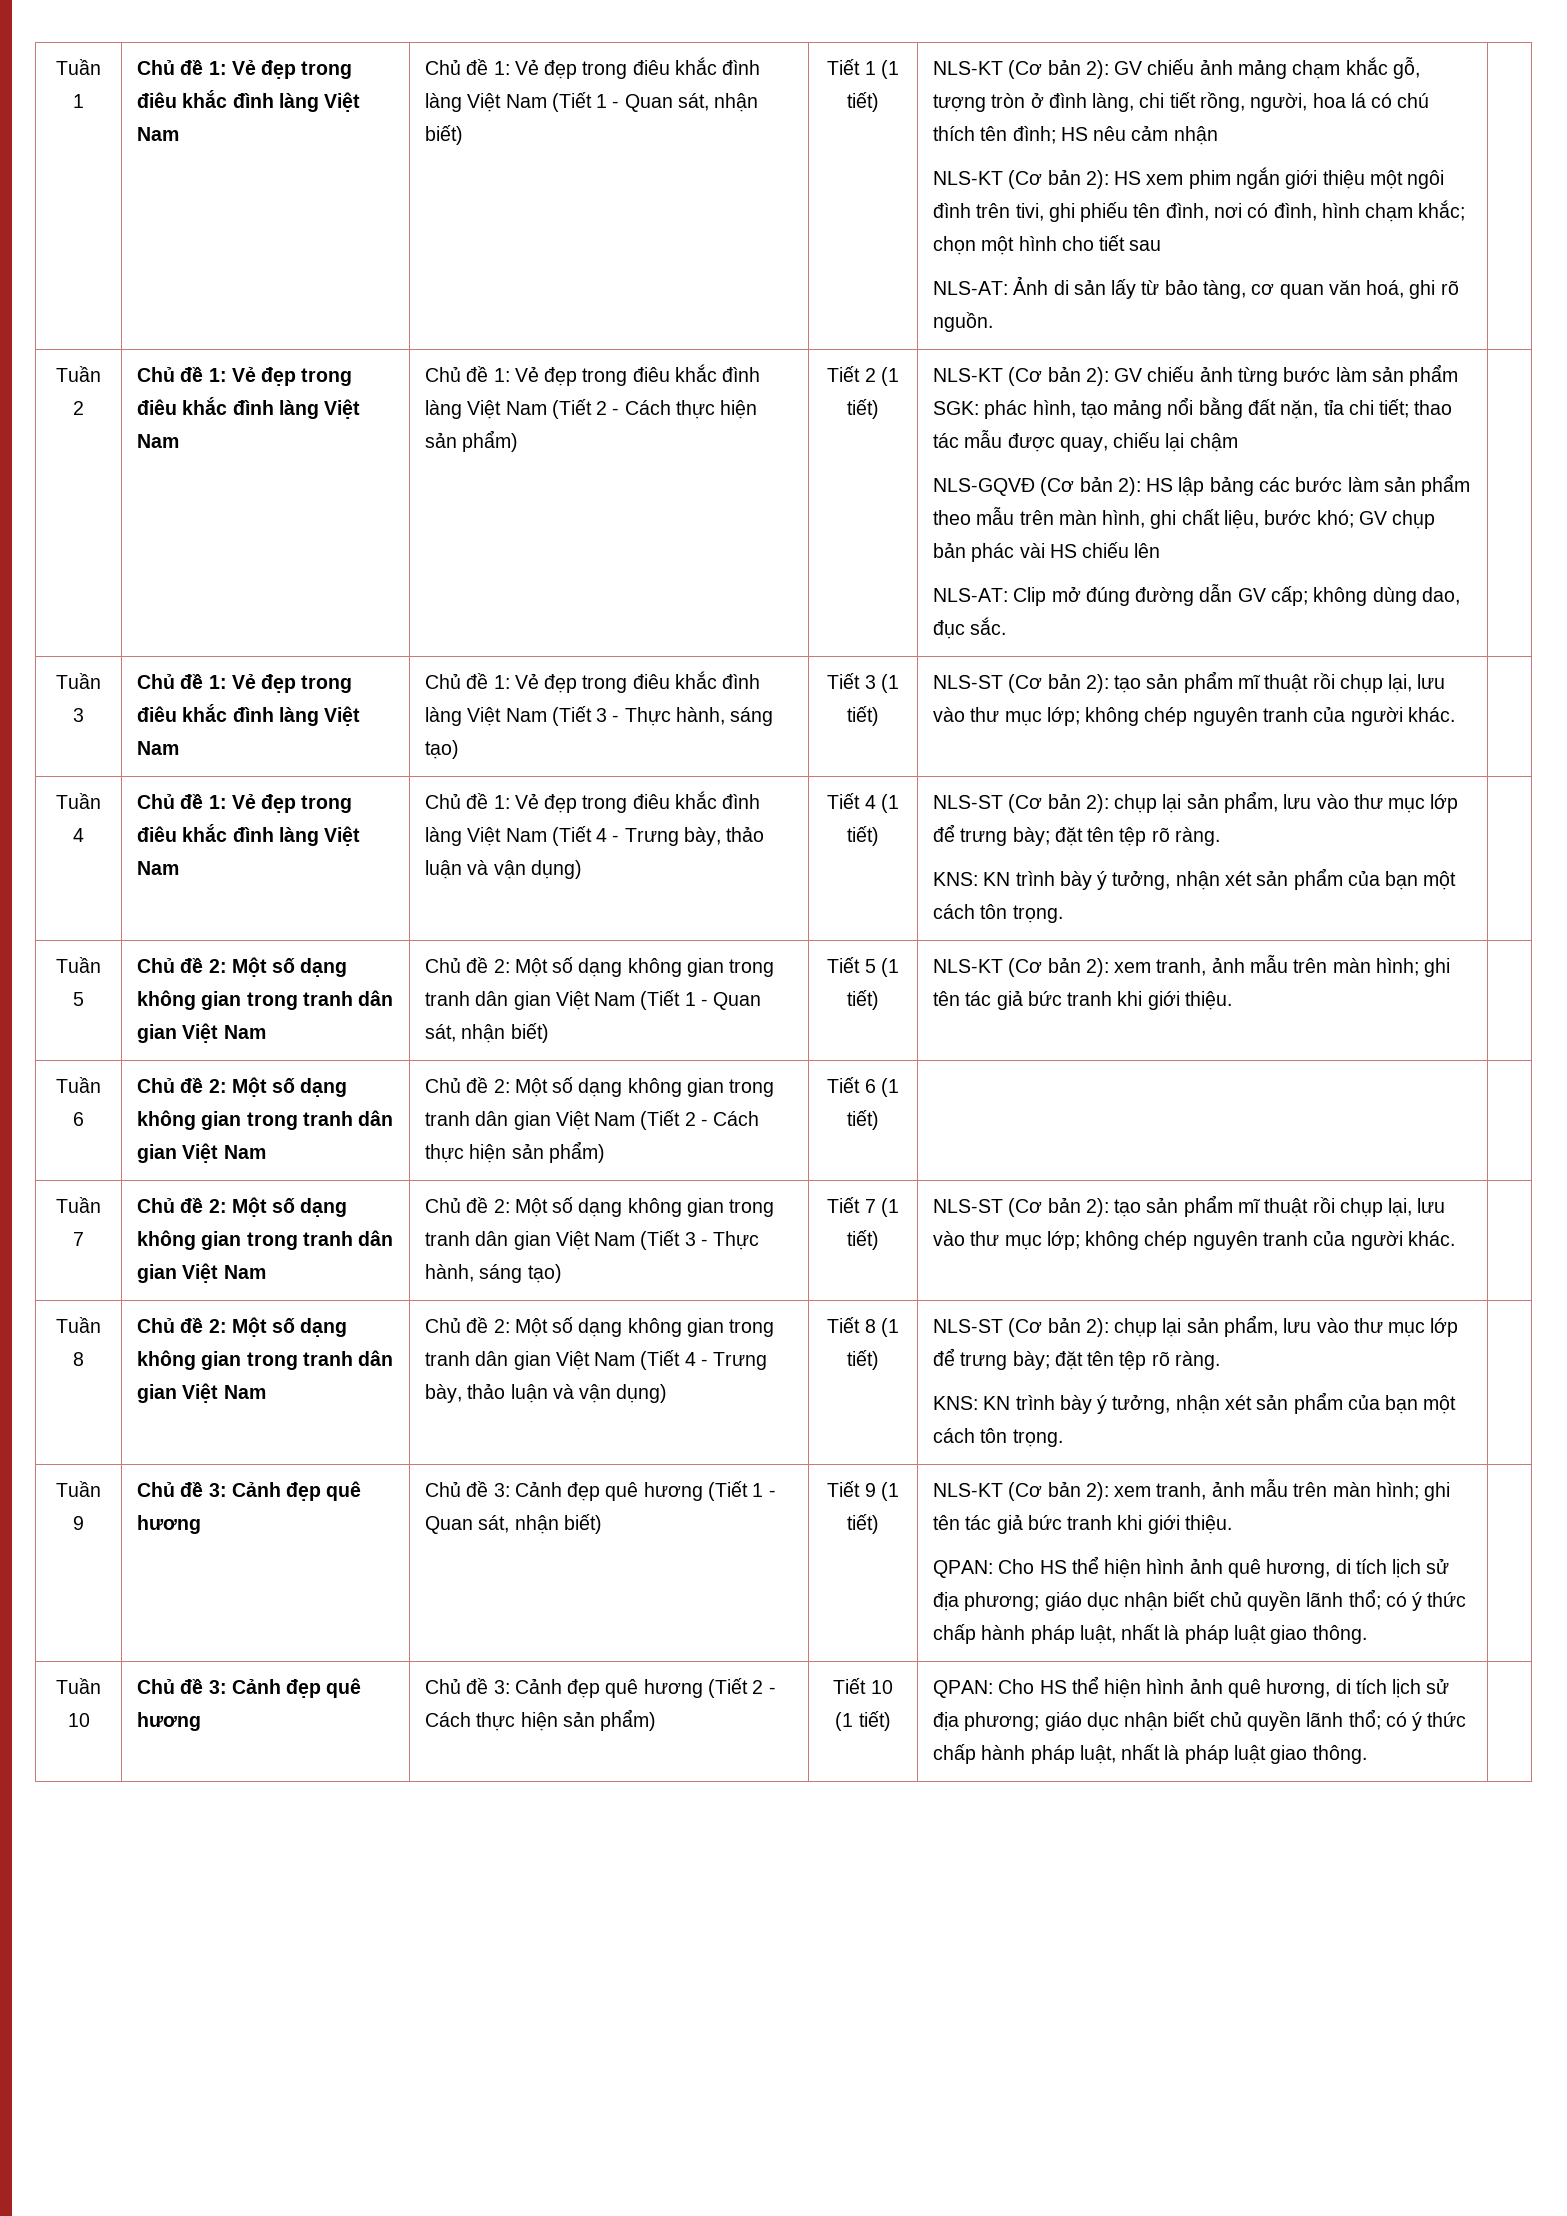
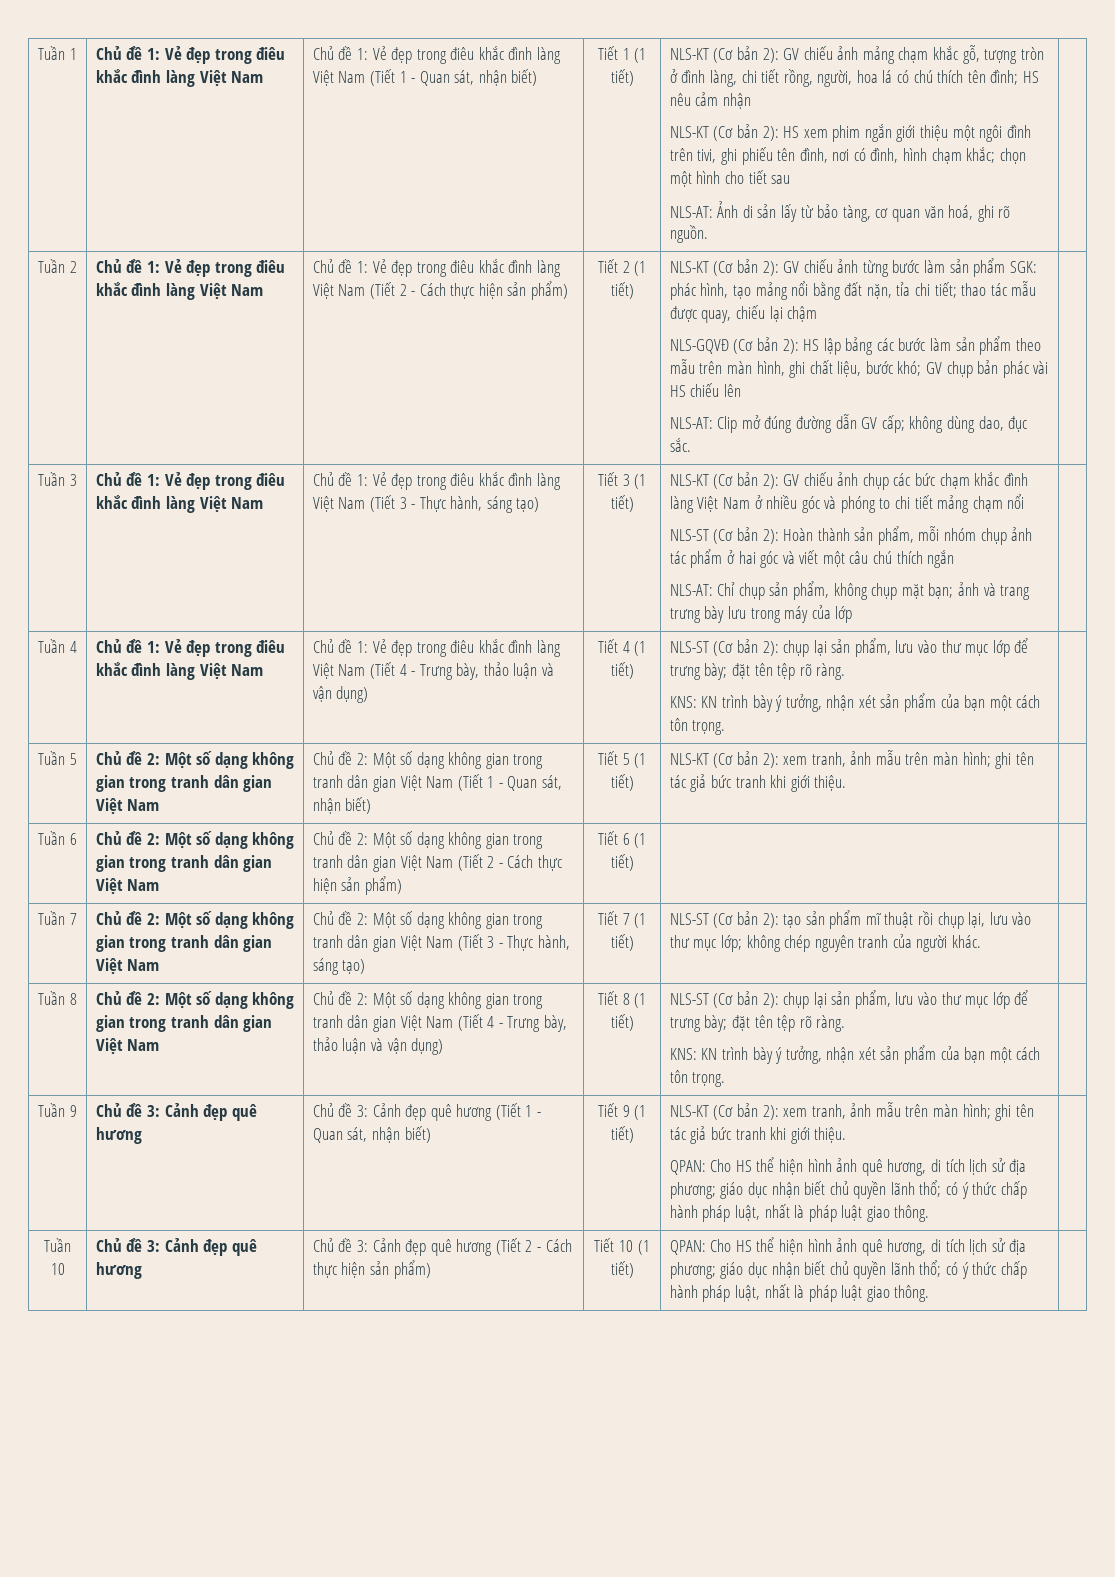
- Tiết 3 (1 tiết) | NLS-ST (Cơ bản 2): tạo sản phẩm mĩ thuật rồi chụp lại, lưu vào thư mục lớp; không chép nguyên tranh của người khác.
+ Tiết 3 (1 tiết) | NLS-KT (Cơ bản 2): GV chiếu ảnh chụp các bức chạm khắc đình làng Việt Nam ở nhiều góc và phóng to chi tiết mảng chạm nổi
+ NLS-ST (Cơ bản 2): Hoàn thành sản phẩm, mỗi nhóm chụp ảnh tác phẩm ở hai góc và viết một câu chú thích ngắn
+ NLS-AT: Chỉ chụp sản phẩm, không chụp mặt bạn; ảnh và trang trưng bày lưu trong máy của lớp

